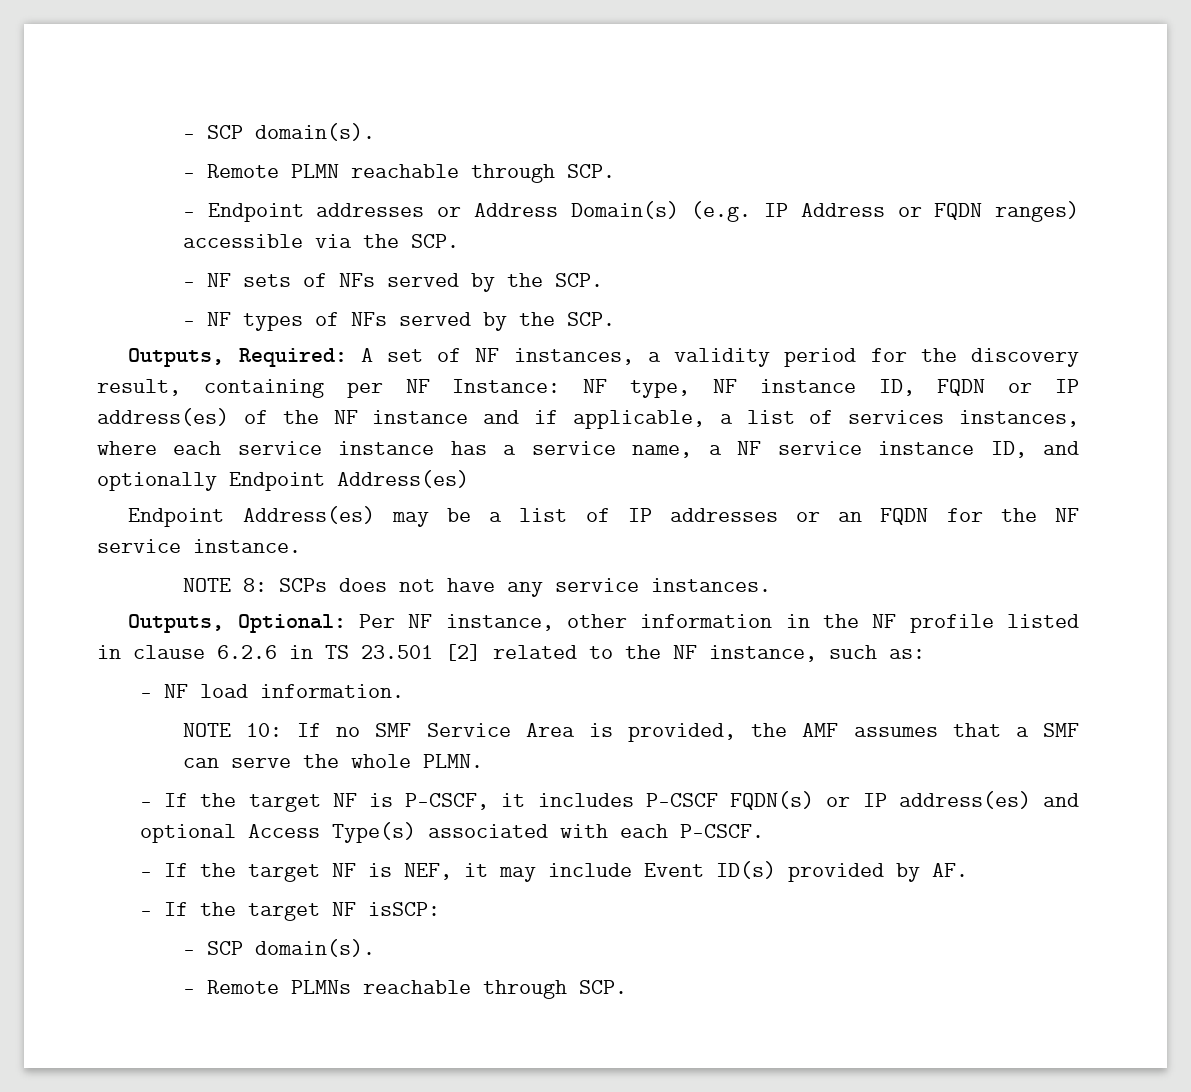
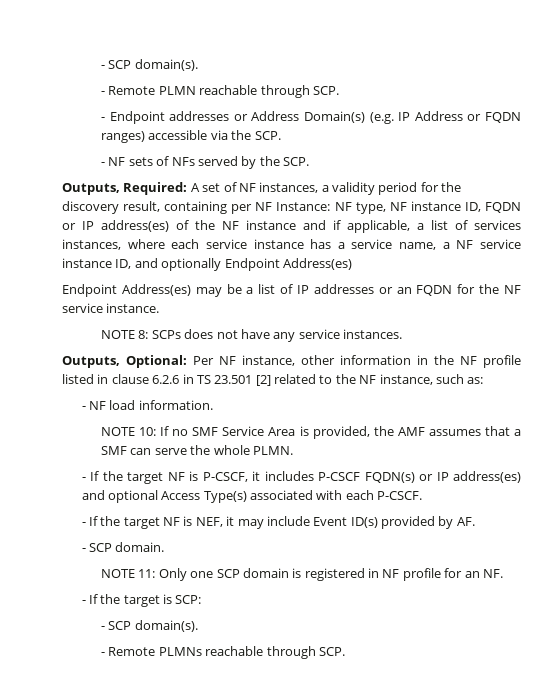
- - NF types of NFs served by the SCP.
- - If the target NF isSCP:
+ - SCP domain.
+ NOTE 11: Only one SCP domain is registered in NF profile for an NF.
+ - If the target is SCP:

